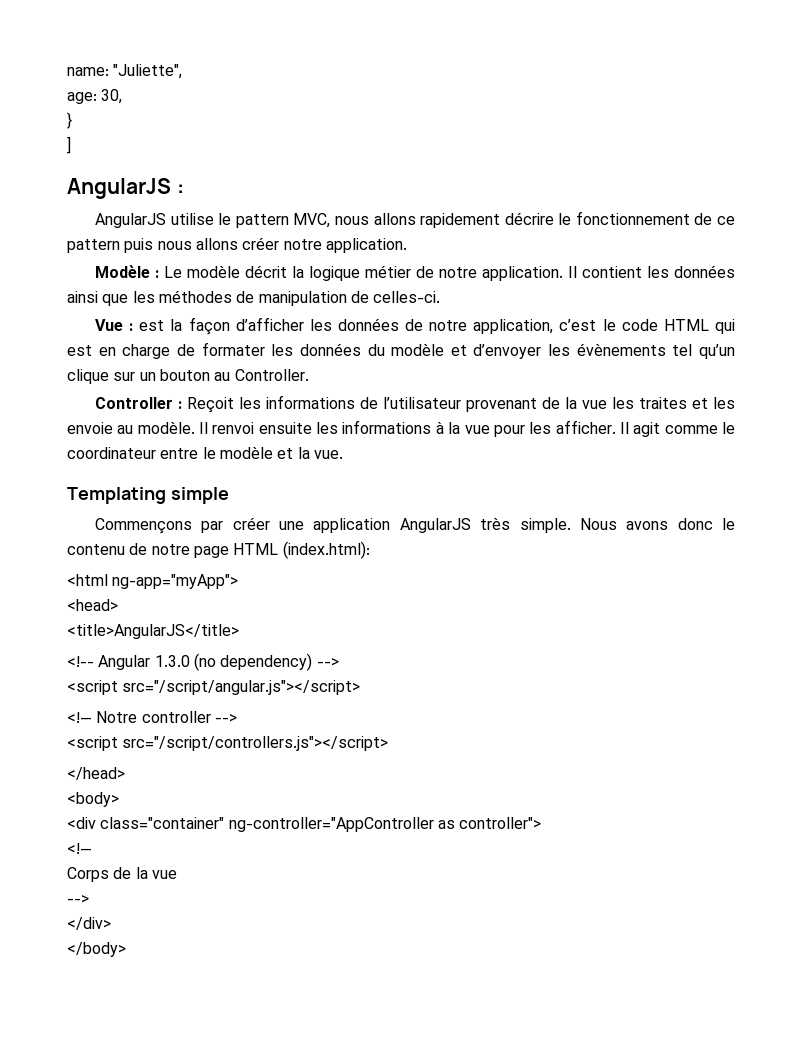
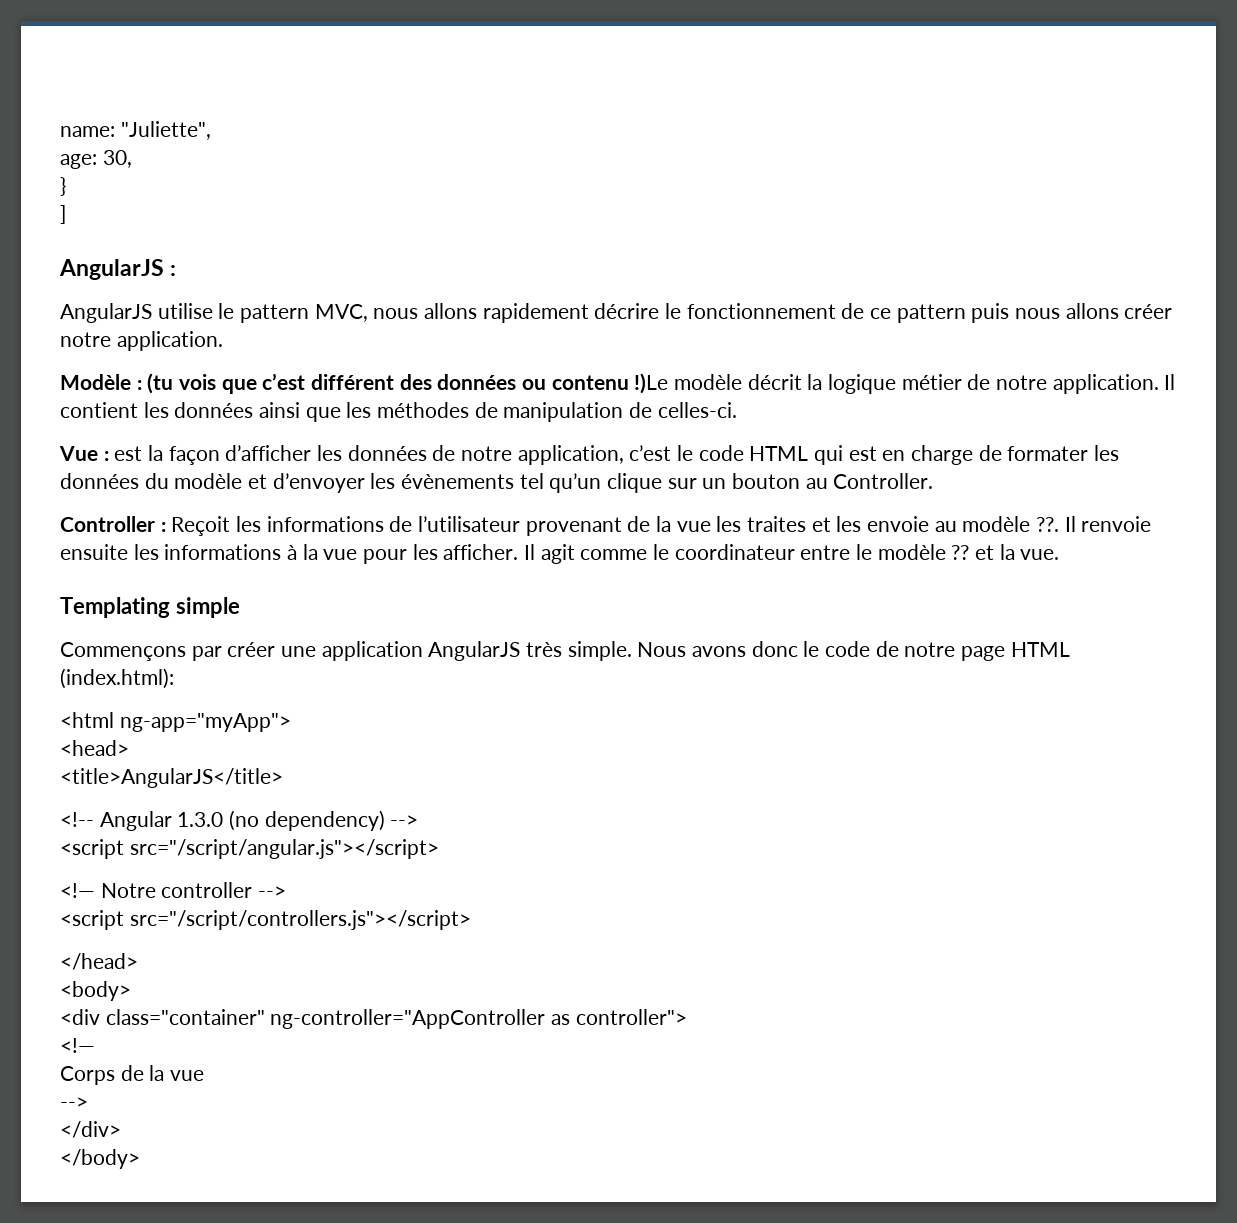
- Modèle : Le modèle décrit la logique métier de notre application.
+ Modèle : (tu vois que c’est différent des données ou contenu !)Le modèle décrit la logique métier de notre application.
- Controller : Reçoit les informations de l’utilisateur provenant de la vue les traites et les envoie au modèle. Il renvoi ensuite les informations à la vue pour les afficher.
+ Controller : Reçoit les informations de l’utilisateur provenant de la vue les traites et les envoie au modèle ??. Il renvoie ensuite les informations à la vue pour les afficher.
- Il agit comme le coordinateur entre le modèle et la vue.
+ Il agit comme le coordinateur entre le modèle ?? et la vue.
- Nous avons donc le contenu de notre page HTML (index.html):
+ Nous avons donc le code de notre page HTML (index.html):

